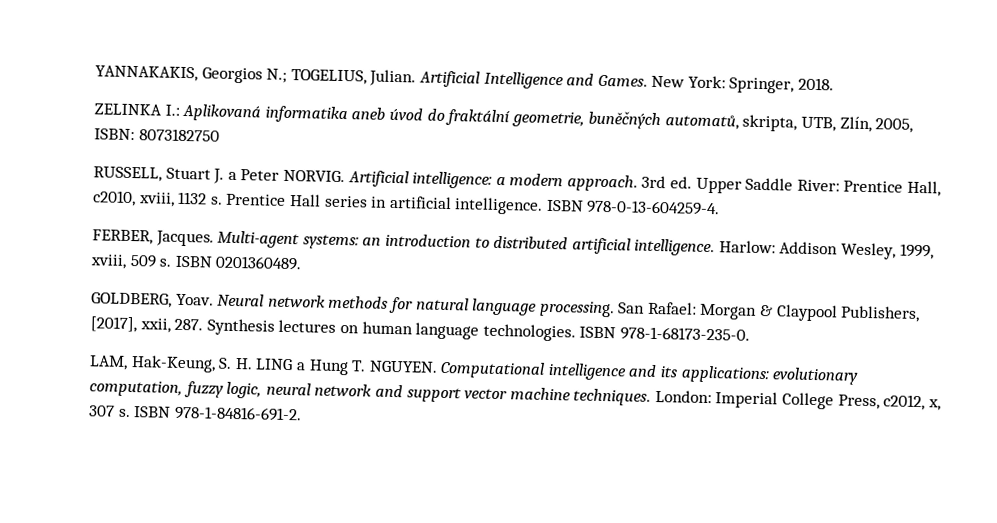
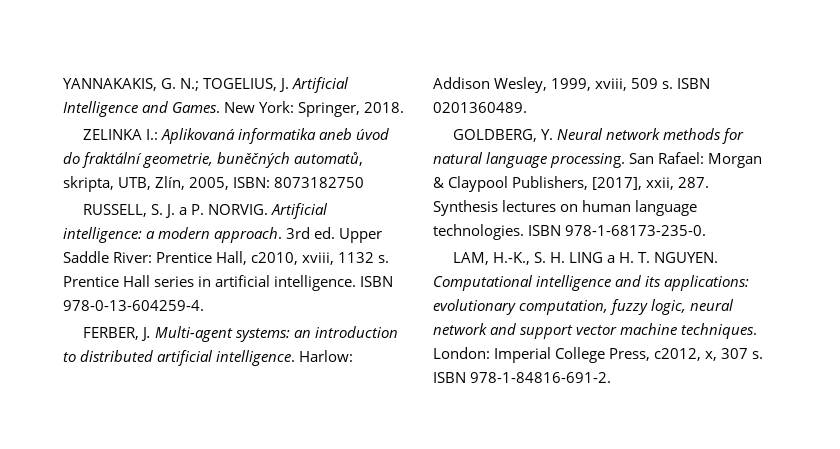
- YANNAKAKIS, Georgios N.; TOGELIUS, Julian. Artificial Intelligence and Games.
+ YANNAKAKIS, G. N.; TOGELIUS, J. Artificial Intelligence and Games.
- RUSSELL, Stuart J. a Peter NORVIG.
+ RUSSELL, S. J. a P. NORVIG.
- FERBER, Jacques. Multi-agent systems: an introduction to distributed artificial intelligence.
+ FERBER, J. Multi-agent systems: an introduction to distributed artificial intelligence.
- GOLDBERG, Yoav. Neural network methods for natural language processing.
+ GOLDBERG, Y. Neural network methods for natural language processing.
- LAM, Hak-Keung, S. H. LING a Hung T. NGUYEN.
+ LAM, H.-K., S. H. LING a H. T. NGUYEN.

